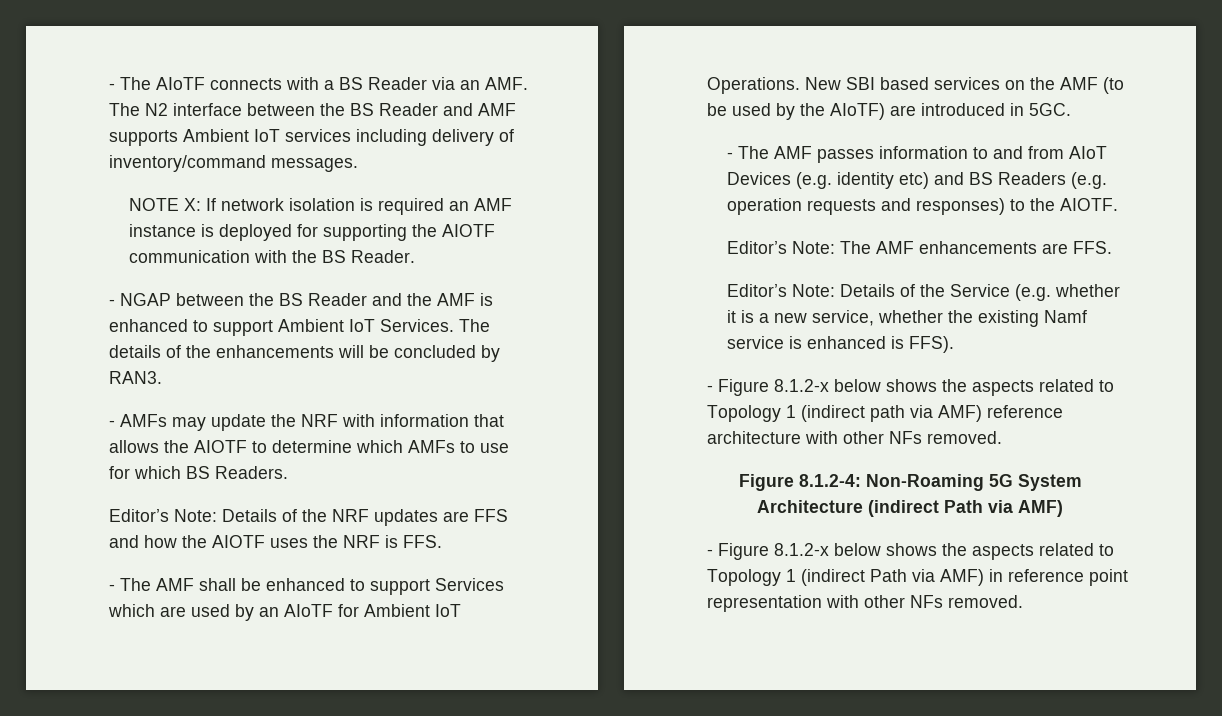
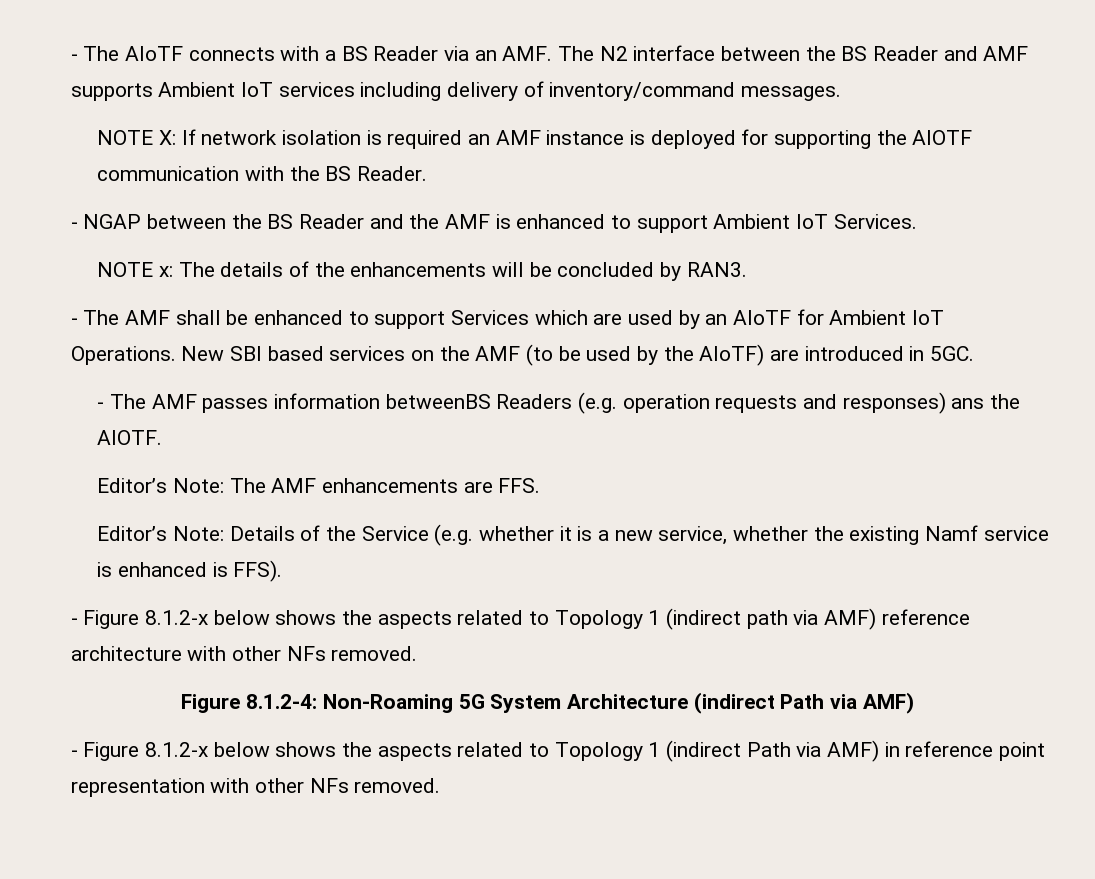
- - NGAP between the BS Reader and the AMF is enhanced to support Ambient IoT Services. The details of the enhancements will be concluded by RAN3.
+ - NGAP between the BS Reader and the AMF is enhanced to support Ambient IoT Services.
+ NOTE x: The details of the enhancements will be concluded by RAN3.
- - AMFs may update the NRF with information that allows the AIOTF to determine which AMFs to use for which BS Readers.
- Editor’s Note: Details of the NRF updates are FFS and how the AIOTF uses the NRF is FFS.
- - The AMF passes information to and from AIoT Devices (e.g. identity etc) and BS Readers (e.g. operation requests and responses) to the AIOTF.
+ - The AMF passes information betweenBS Readers (e.g. operation requests and responses) ans the AIOTF.

